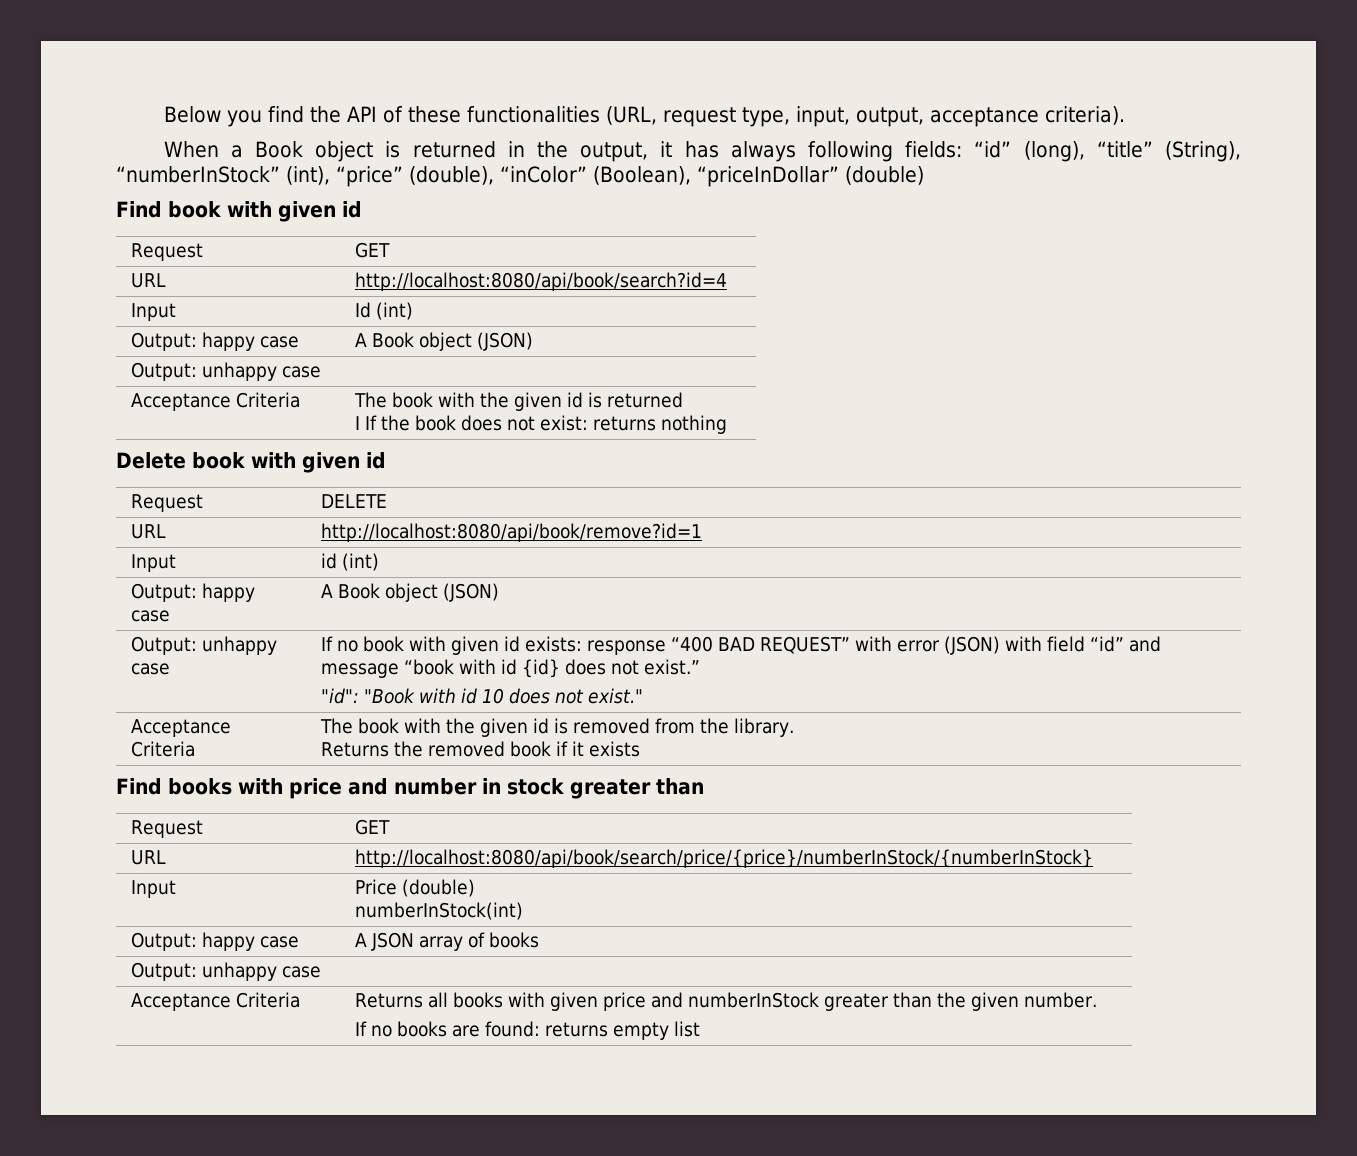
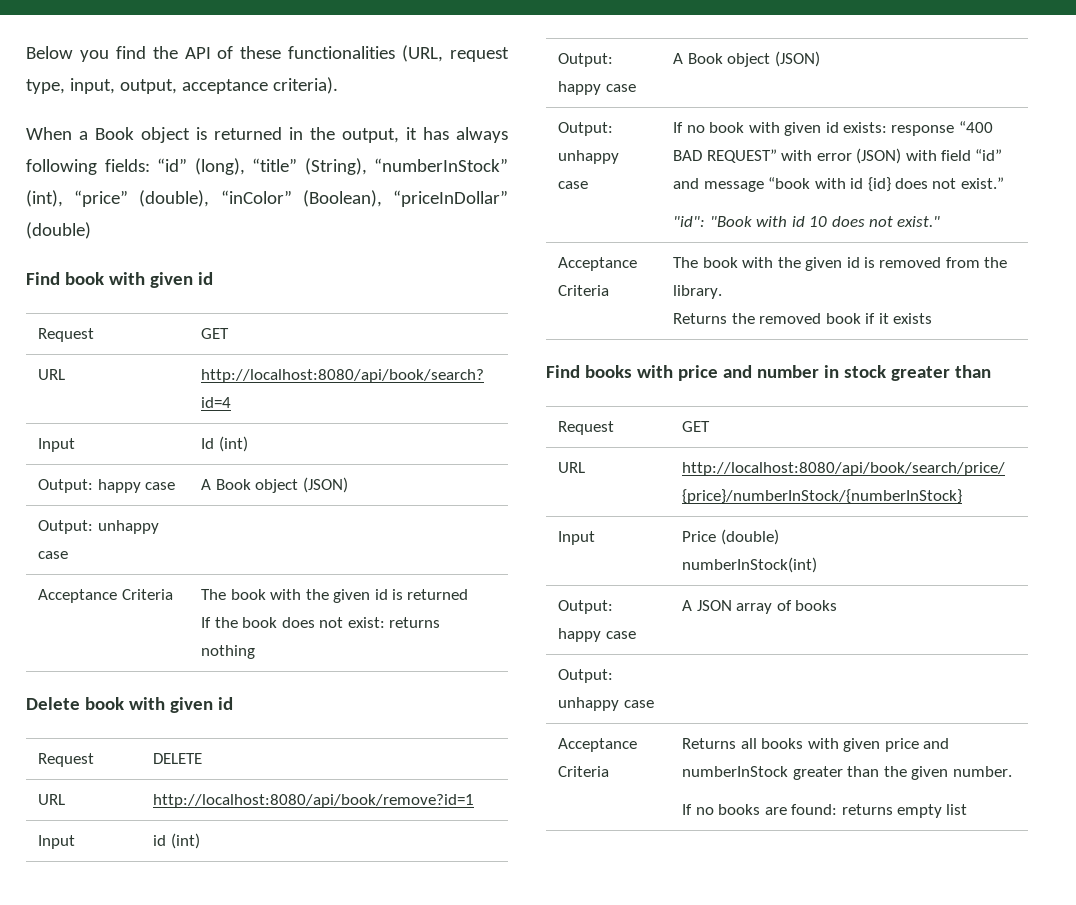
  Acceptance Criteria | The book with the given id is returned
- I If the book does not exist: returns nothing
+ If the book does not exist: returns nothing

